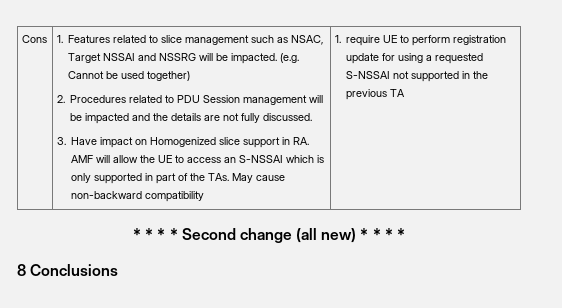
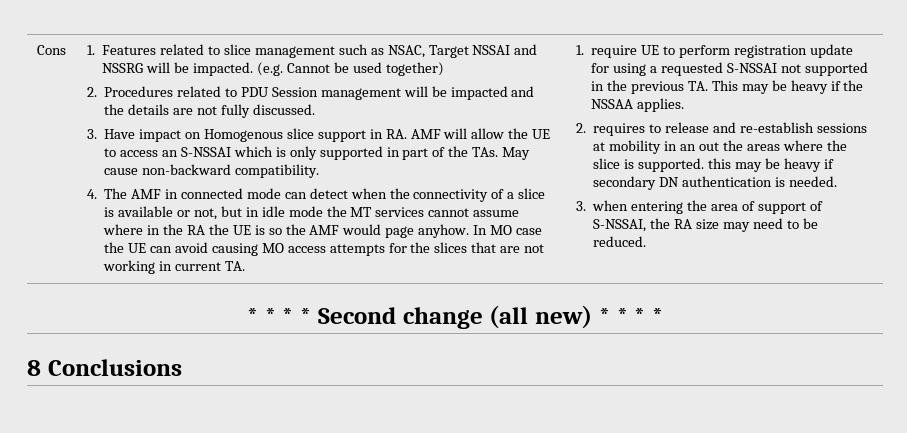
- 3. Have impact on Homogenized slice support in RA. AMF will allow the UE to access an S-NSSAI which is only supported in part of the TAs. May cause non-backward compatibility
+ 3. Have impact on Homogenous slice support in RA. AMF will allow the UE to access an S-NSSAI which is only supported in part of the TAs. May cause non-backward compatibility.
+ 4. The AMF in connected mode can detect when the connectivity of a slice is available or not, but in idle mode the MT services cannot assume where in the RA the UE is so the AMF would page anyhow. In MO case the UE can avoid causing MO access attempts for the slices that are not working in current TA.
- 1. require UE to perform registration update for using a requested S-NSSAI not supported in the previous TA
+ 1. require UE to perform registration update for using a requested S-NSSAI not supported in the previous TA. This may be heavy if the NSSAA applies.
+ 2. requires to release and re-establish sessions at mobility in an out the areas where the slice is supported. this may be heavy if secondary DN authentication is needed.
+ 3. when entering the area of support of S-NSSAI, the RA size may need to be reduced.

